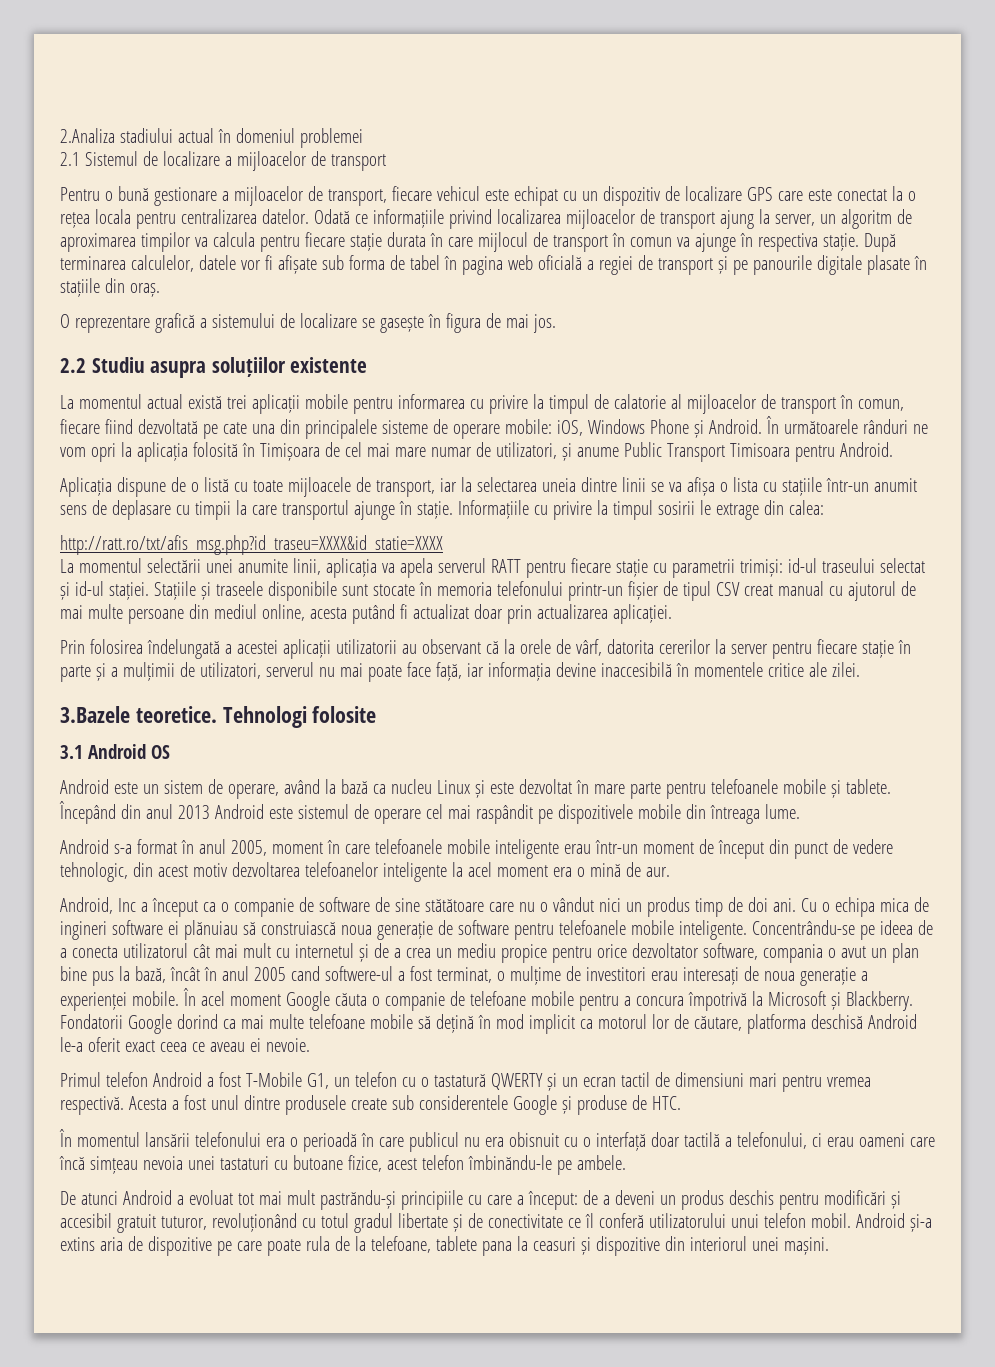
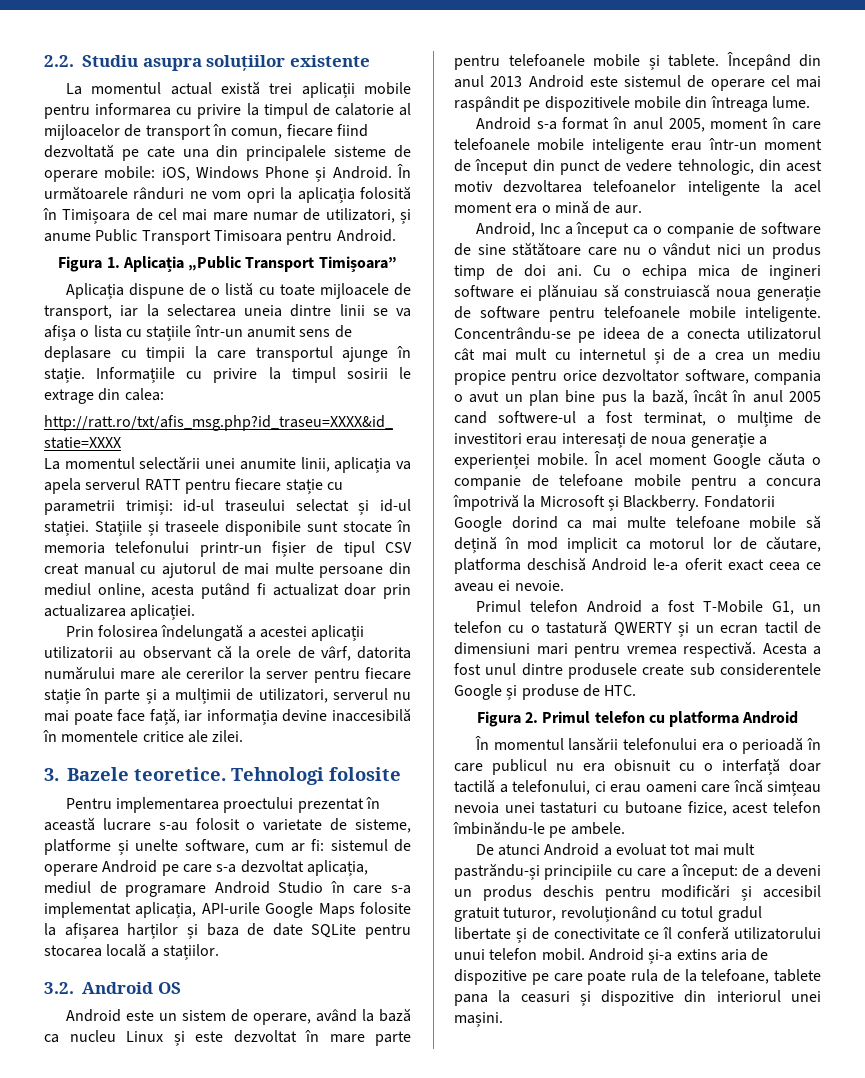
- 2.Analiza stadiului actual în domeniul problemei
- 2.1 Sistemul de localizare a mijloacelor de transport
- Pentru o bună gestionare a mijloacelor de transport, fiecare vehicul este echipat cu un dispozitiv de localizare GPS care este conectat la o rețea locala pentru centralizarea datelor. Odată ce informațiile privind localizarea mijloacelor de transport ajung la server, un algoritm de aproximarea timpilor va calcula pentru fiecare stație durata în care mijlocul de transport în comun va ajunge în respectiva stație. După terminarea calculelor, datele vor fi afișate sub forma de tabel în pagina web oficială a regiei de transport și pe panourile digitale plasate în stațiile din oraș.
- O reprezentare grafică a sistemului de localizare se gasește în figura de mai jos.
- 2.2 Studiu asupra soluțiilor existente
+ 2.2. Studiu asupra soluțiilor existente
+ Figura 1. Aplicația „Public Transport Timișoara”
- Prin folosirea îndelungată a acestei aplicații utilizatorii au observant că la orele de vârf, datorita cererilor la server pentru fiecare stație în parte și a mulțimii de utilizatori, serverul nu mai poate face față, iar informația devine inaccesibilă în momentele critice ale zilei.
+ Prin folosirea îndelungată a acestei aplicații utilizatorii au observant că la orele de vârf, datorita numărului mare ale cererilor la server pentru fiecare stație în parte și a mulțimii de utilizatori, serverul nu mai poate face față, iar informația devine inaccesibilă în momentele critice ale zilei.
- 3.Bazele teoretice.
+ 3. Bazele teoretice.
- 3.1 Android OS
+ Pentru implementarea proectului prezentat în această lucrare s-au folosit o varietate de sisteme, platforme și unelte software, cum ar fi: sistemul de operare Android pe care s-a dezvoltat aplicația, mediul de programare Android Studio în care s-a implementat aplicația, API-urile Google Maps folosite la afișarea harților și baza de date SQLite pentru stocarea locală a stațiilor.
+ 3.2. Android OS
+ Figura 2. Primul telefon cu platforma Android

